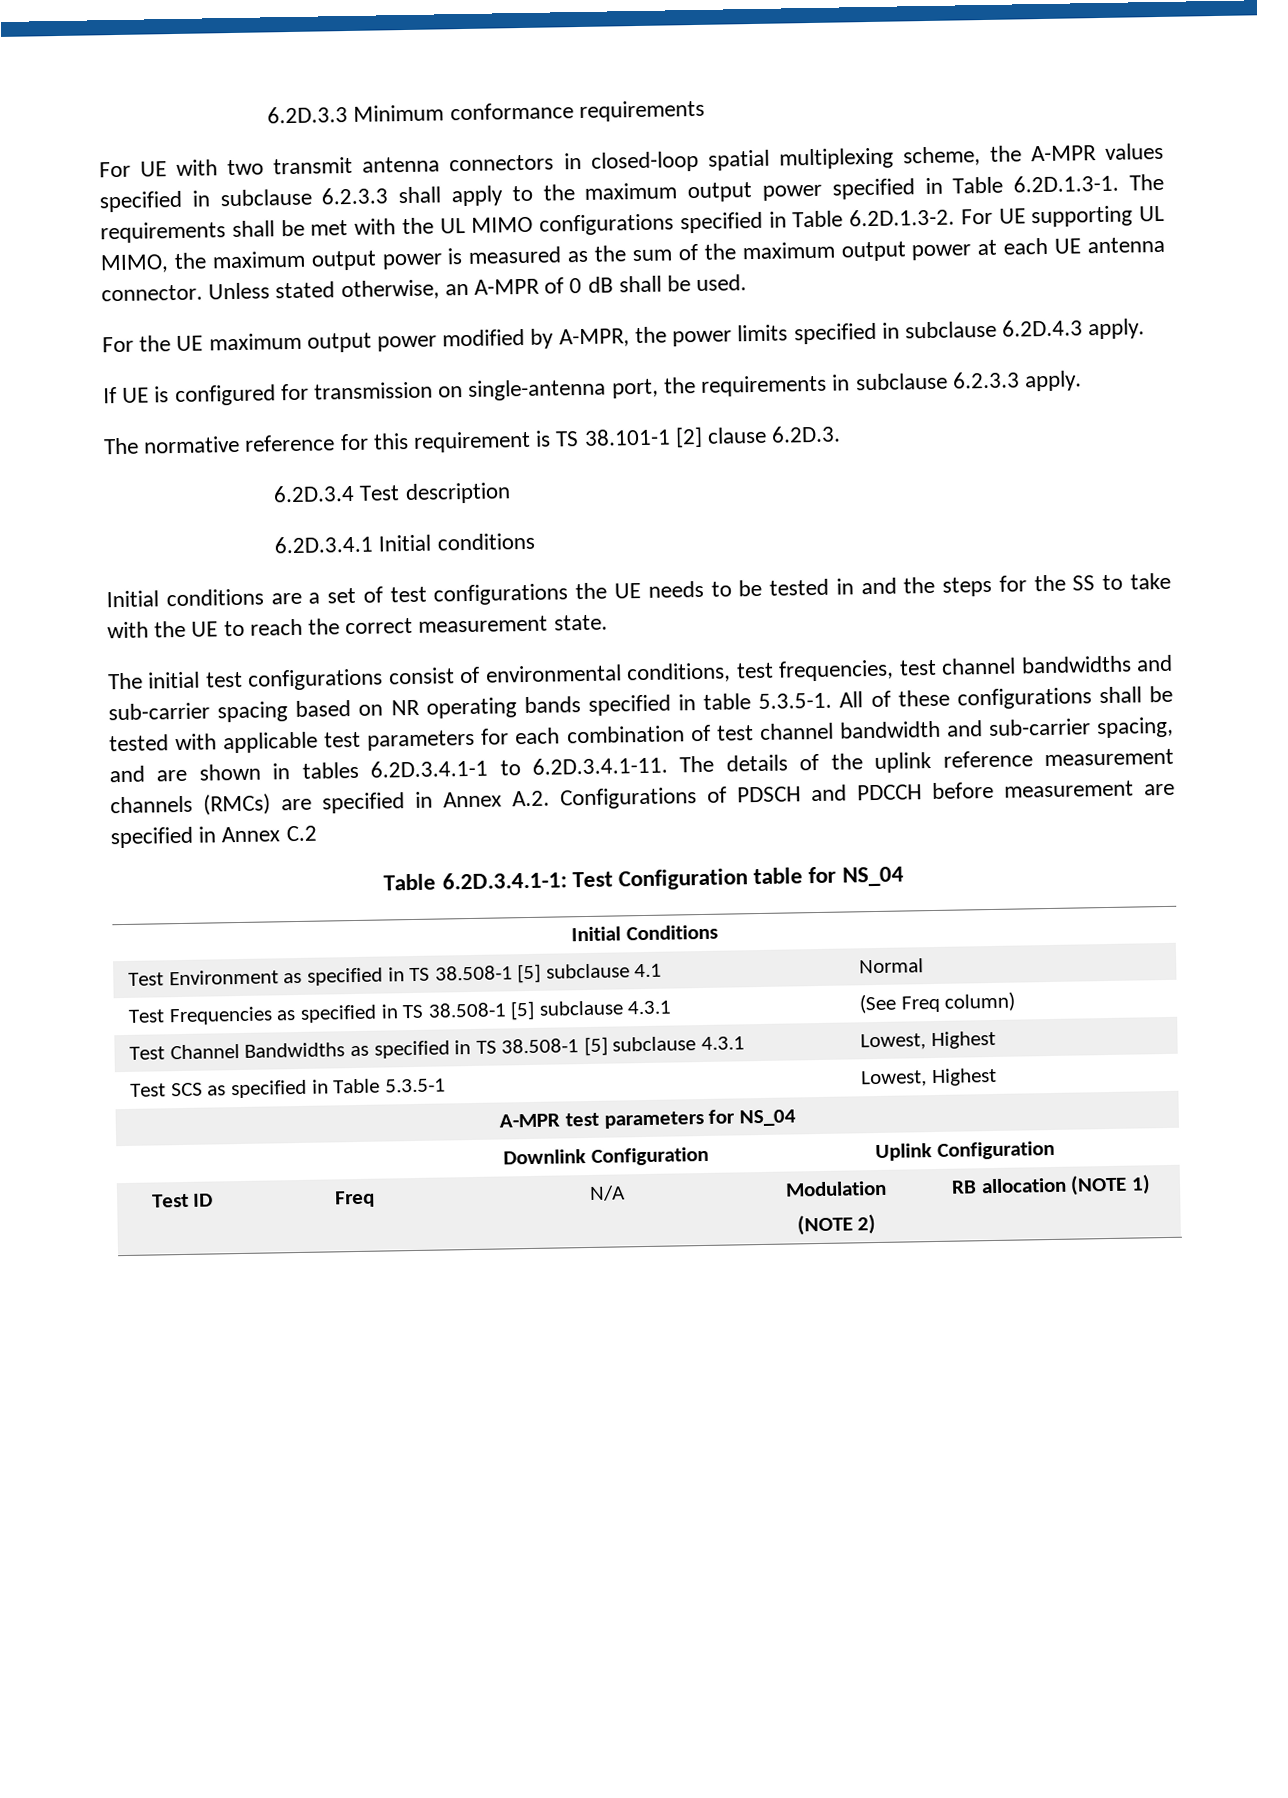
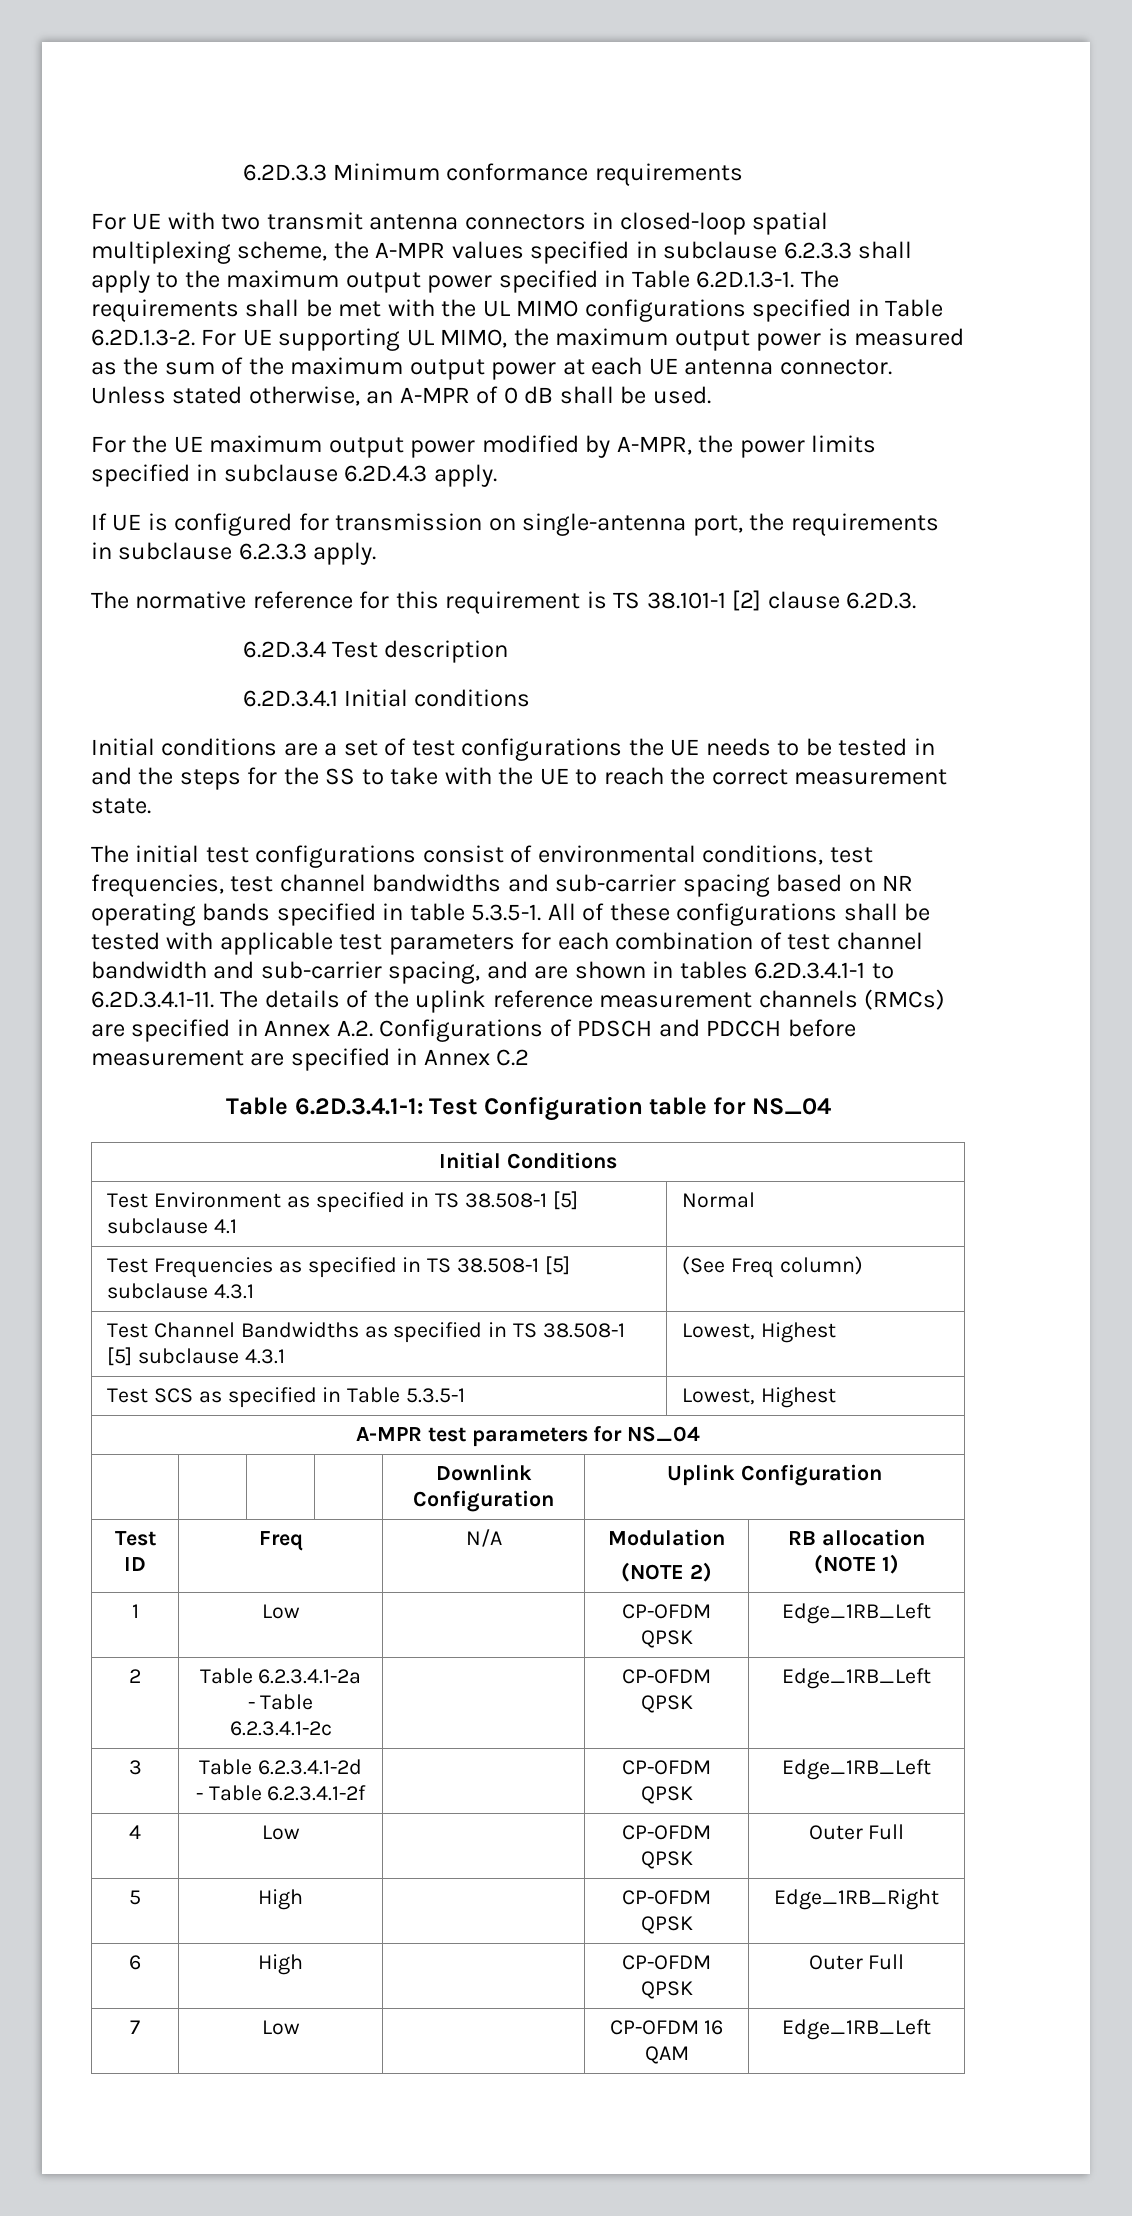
+ 1 | Low | | CP-OFDM QPSK | Edge_1RB_Left
+ 2 | Table 6.2.3.4.1-2a - Table 6.2.3.4.1-2c | | CP-OFDM QPSK | Edge_1RB_Left
+ 3 | Table 6.2.3.4.1-2d - Table 6.2.3.4.1-2f | | CP-OFDM QPSK | Edge_1RB_Left
+ 4 | Low | | CP-OFDM QPSK | Outer Full
+ 5 | High | | CP-OFDM QPSK | Edge_1RB_Right
+ 6 | High | | CP-OFDM QPSK | Outer Full
+ 7 | Low | | CP-OFDM 16 QAM | Edge_1RB_Left

